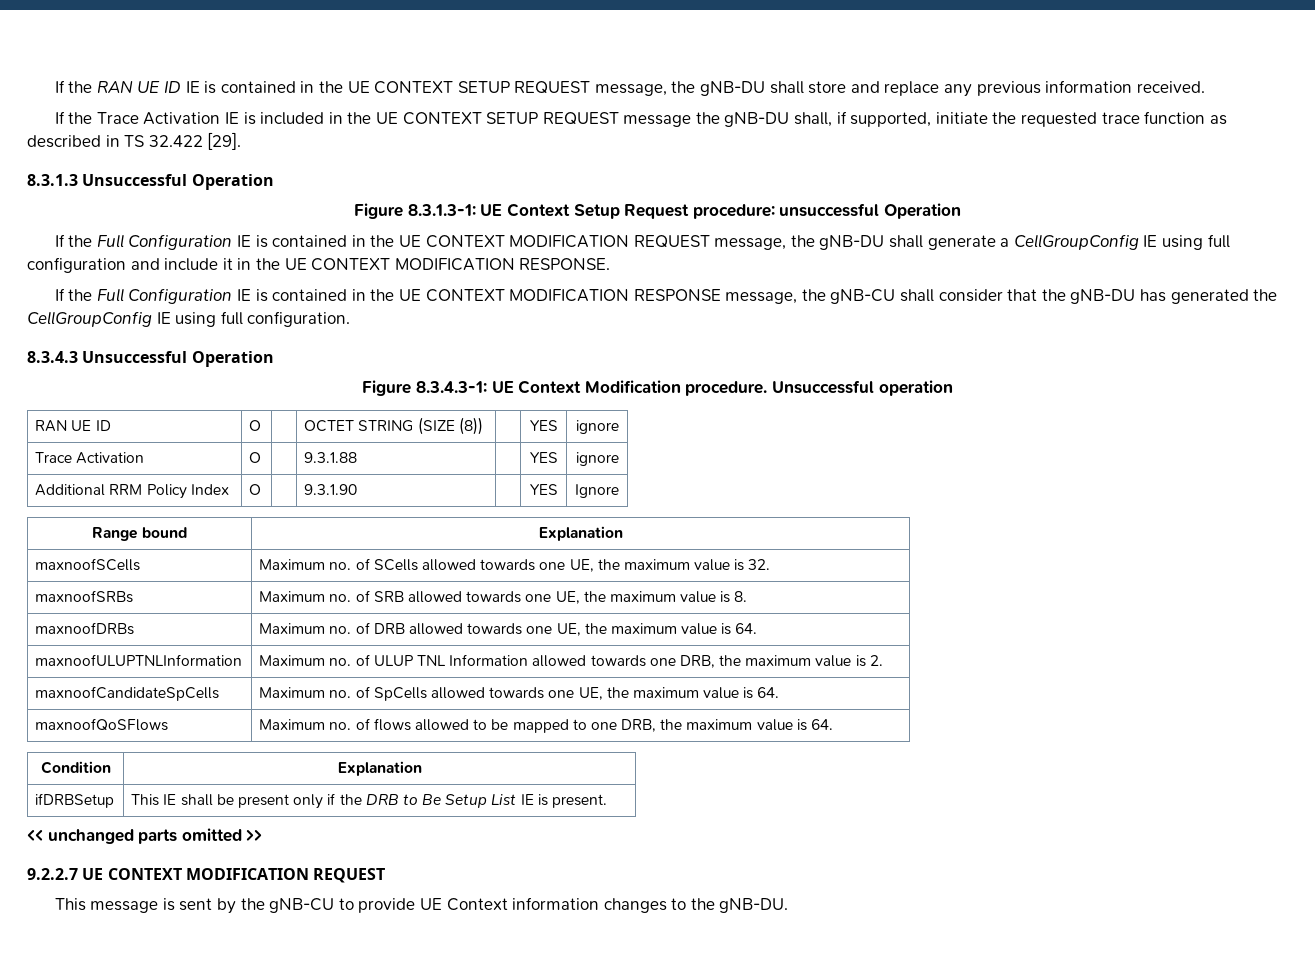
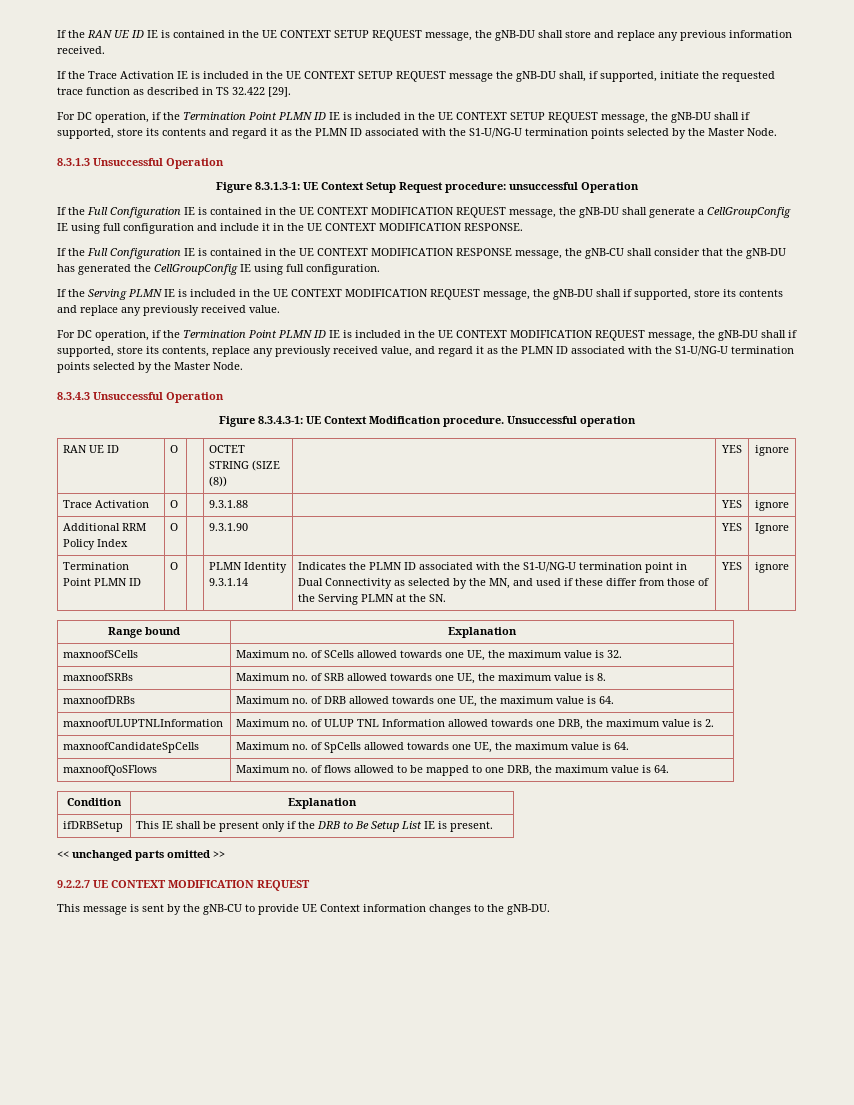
+ For DC operation, if the Termination Point PLMN ID IE is included in the UE CONTEXT SETUP REQUEST message, the gNB-DU shall if supported, store its contents and regard it as the PLMN ID associated with the S1-U/NG-U termination points selected by the Master Node.
+ If the Serving PLMN IE is included in the UE CONTEXT MODIFICATION REQUEST message, the gNB-DU shall if supported, store its contents and replace any previously received value.
+ For DC operation, if the Termination Point PLMN ID IE is included in the UE CONTEXT MODIFICATION REQUEST message, the gNB-DU shall if supported, store its contents, replace any previously received value, and regard it as the PLMN ID associated with the S1-U/NG-U termination points selected by the Master Node.
+ Termination Point PLMN ID | O | | PLMN Identity 9.3.1.14 | Indicates the PLMN ID associated with the S1-U/NG-U termination point in Dual Connectivity as selected by the MN, and used if these differ from those of the Serving PLMN at the SN. | YES | ignore

